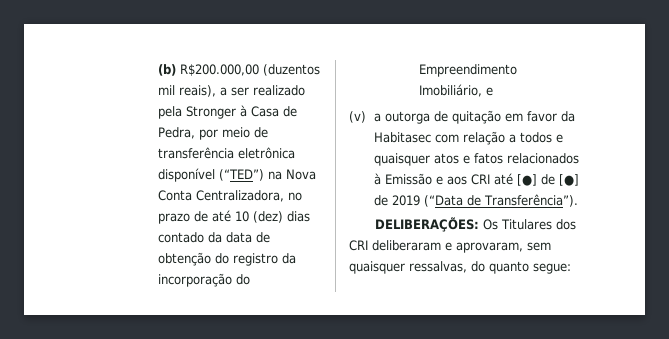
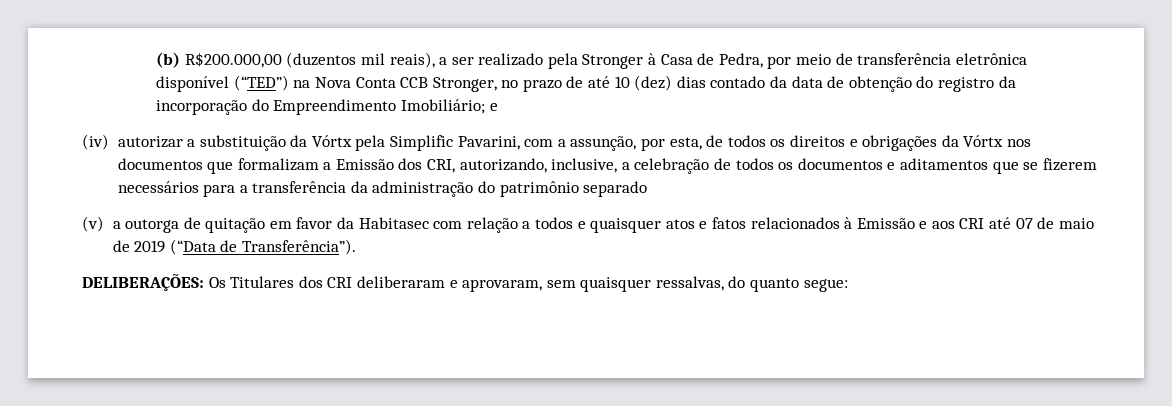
- (b) R$200.000,00 (duzentos mil reais), a ser realizado pela Stronger à Casa de Pedra, por meio de transferência eletrônica disponível (“TED”) na Nova Conta Centralizadora, no prazo de até 10 (dez) dias contado da data de obtenção do registro da incorporação do Empreendimento Imobiliário, e
+ (b) R$200.000,00 (duzentos mil reais), a ser realizado pela Stronger à Casa de Pedra, por meio de transferência eletrônica disponível (“TED”) na Nova Conta CCB Stronger, no prazo de até 10 (dez) dias contado da data de obtenção do registro da incorporação do Empreendimento Imobiliário; e
+ (iv) autorizar a substituição da Vórtx pela Simplific Pavarini, com a assunção, por esta, de todos os direitos e obrigações da Vórtx nos documentos que formalizam a Emissão dos CRI, autorizando, inclusive, a celebração de todos os documentos e aditamentos que se fizerem necessários para a transferência da administração do patrimônio separado
- (v) a outorga de quitação em favor da Habitasec com relação a todos e quaisquer atos e fatos relacionados à Emissão e aos CRI até [●] de [●] de 2019 (“Data de Transferência”).
+ (v) a outorga de quitação em favor da Habitasec com relação a todos e quaisquer atos e fatos relacionados à Emissão e aos CRI até 07 de maio de 2019 (“Data de Transferência”).

